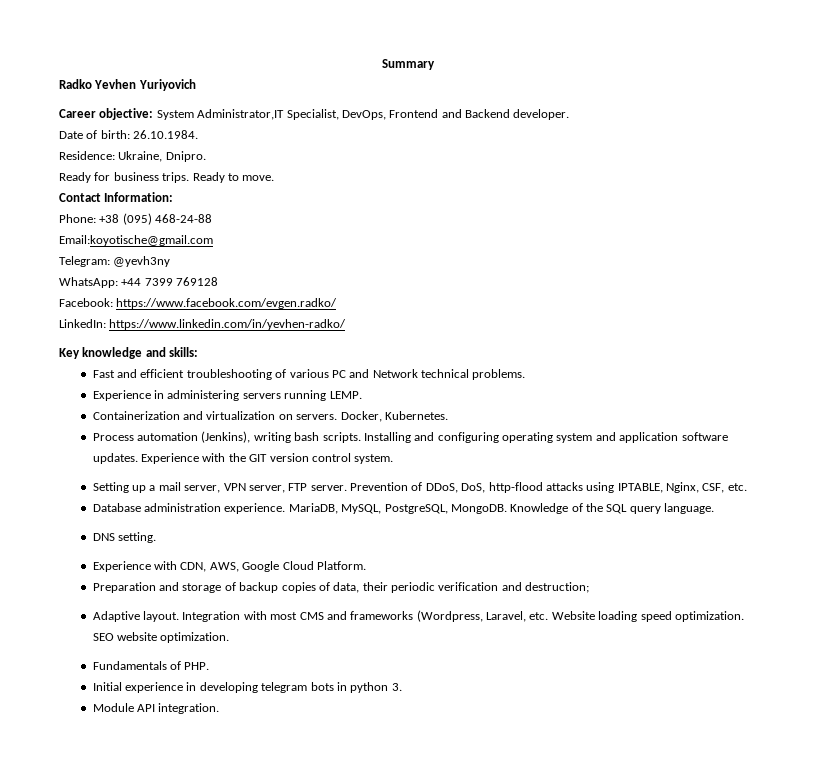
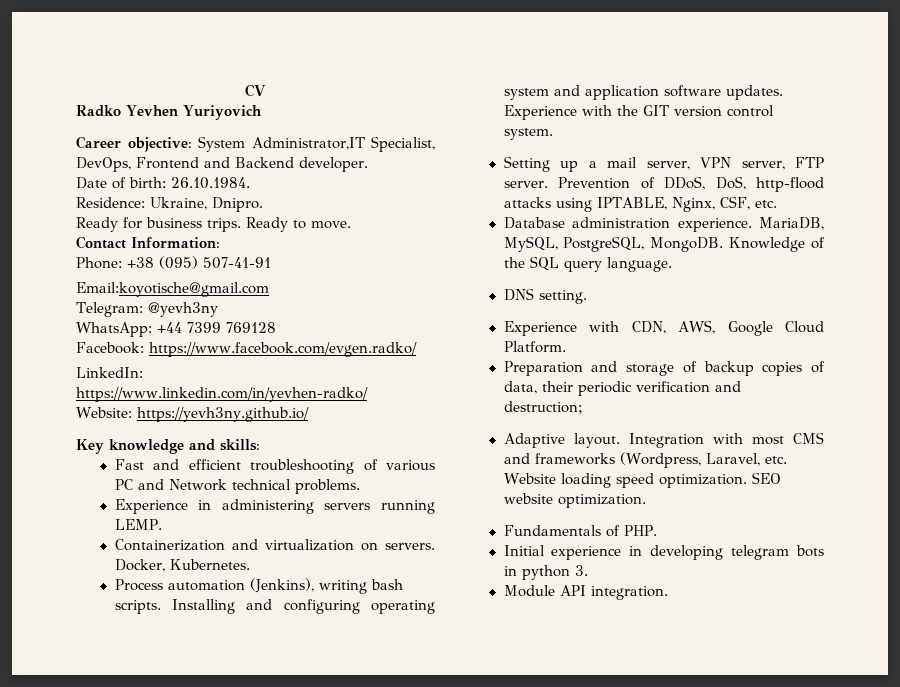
- Summary
+ CV
- Phone: +38 (095) 468-24-88
+ Phone: +38 (095) 507-41-91
+ Website: https://yevh3ny.github.io/

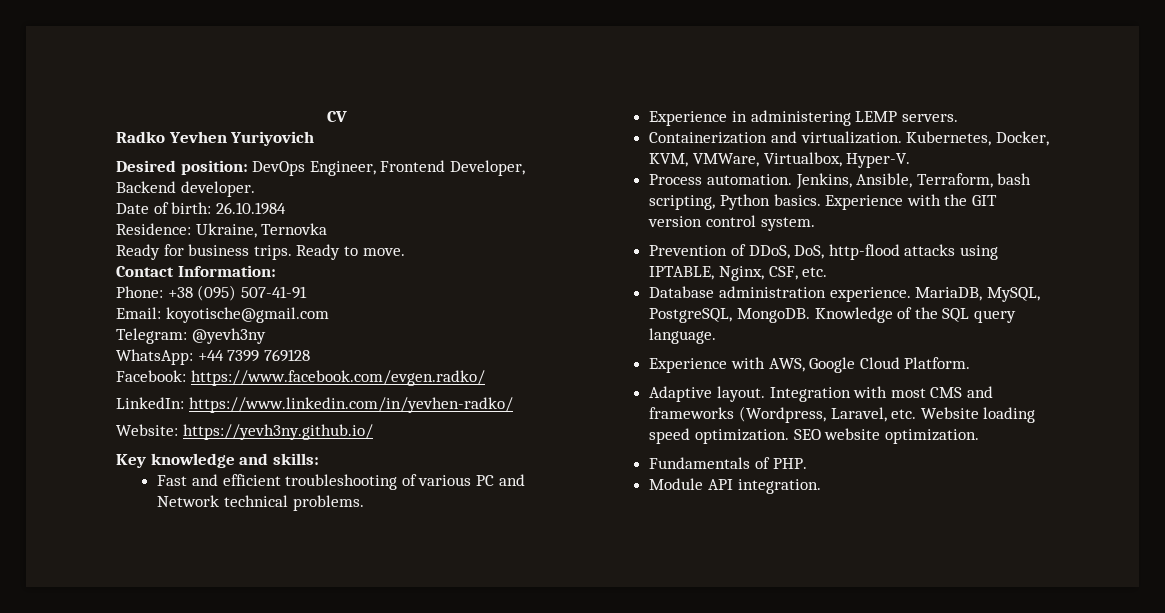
- Career objective: System Administrator,IT Specialist, DevOps, Frontend and Backend developer.
+ Desired position: DevOps Engineer, Frontend Developer, Backend developer.
- Date of birth: 26.10.1984.
+ Date of birth: 26.10.1984
- Residence: Ukraine, Dnipro.
+ Residence: Ukraine, Ternovka
- Email:koyotische@gmail.com
+ Email: koyotische@gmail.com
- Experience in administering servers running LEMP.
+ Experience in administering LEMP servers.
- Containerization and virtualization on servers. Docker, Kubernetes.
- Process automation (Jenkins), writing bash scripts. Installing and configuring operating system and application software updates.
+ Containerization and virtualization. Kubernetes, Docker, KVM, VMWare, Virtualbox, Hyper-V.
+ Process automation. Jenkins, Ansible, Terraform, bash scripting, Python basics.
- Setting up a mail server, VPN server, FTP server.
- DNS setting.
- Experience with CDN, AWS, Google Cloud Platform.
+ Experience with AWS, Google Cloud Platform.
- Preparation and storage of backup copies of data, their periodic verification and destruction;
- Initial experience in developing telegram bots in python 3.

